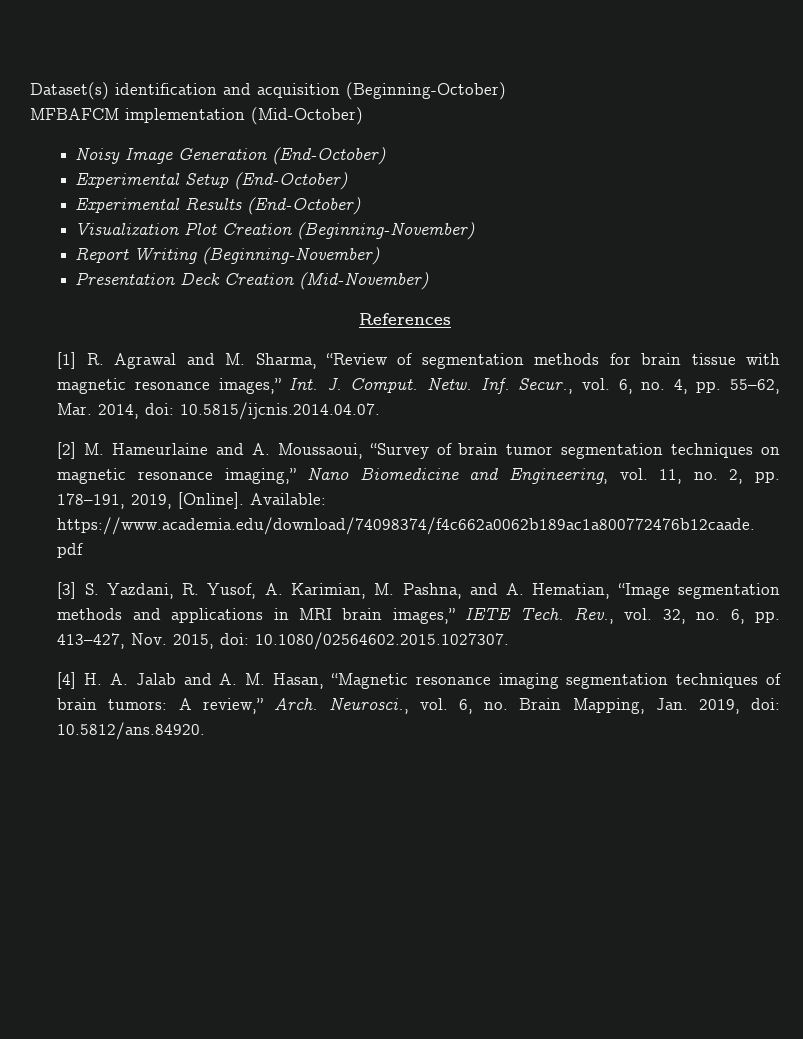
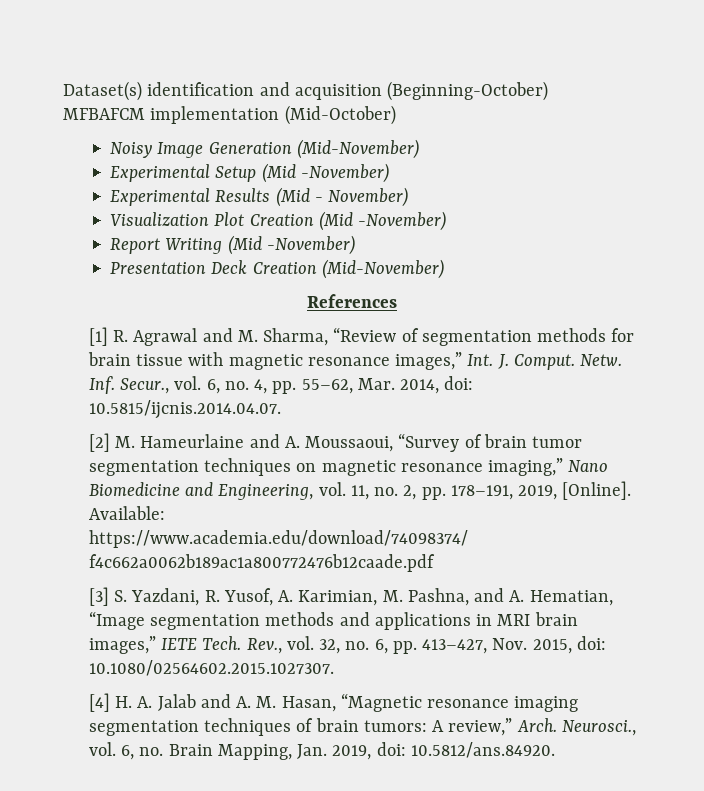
- Noisy Image Generation (End-October)
+ Noisy Image Generation (Mid-November)
- Experimental Setup (End-October)
+ Experimental Setup (Mid -November)
- Experimental Results (End-October)
+ Experimental Results (Mid - November)
- Visualization Plot Creation (Beginning-November)
+ Visualization Plot Creation (Mid -November)
- Report Writing (Beginning-November)
+ Report Writing (Mid -November)

